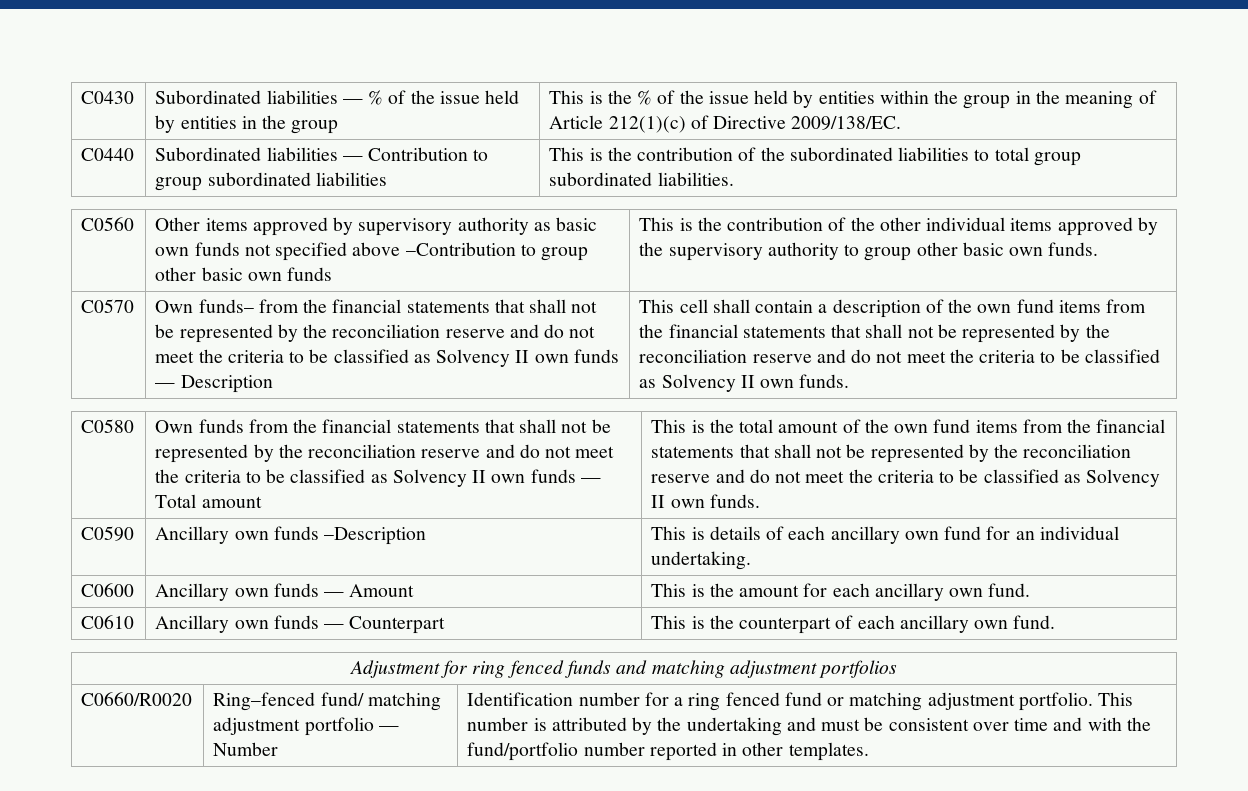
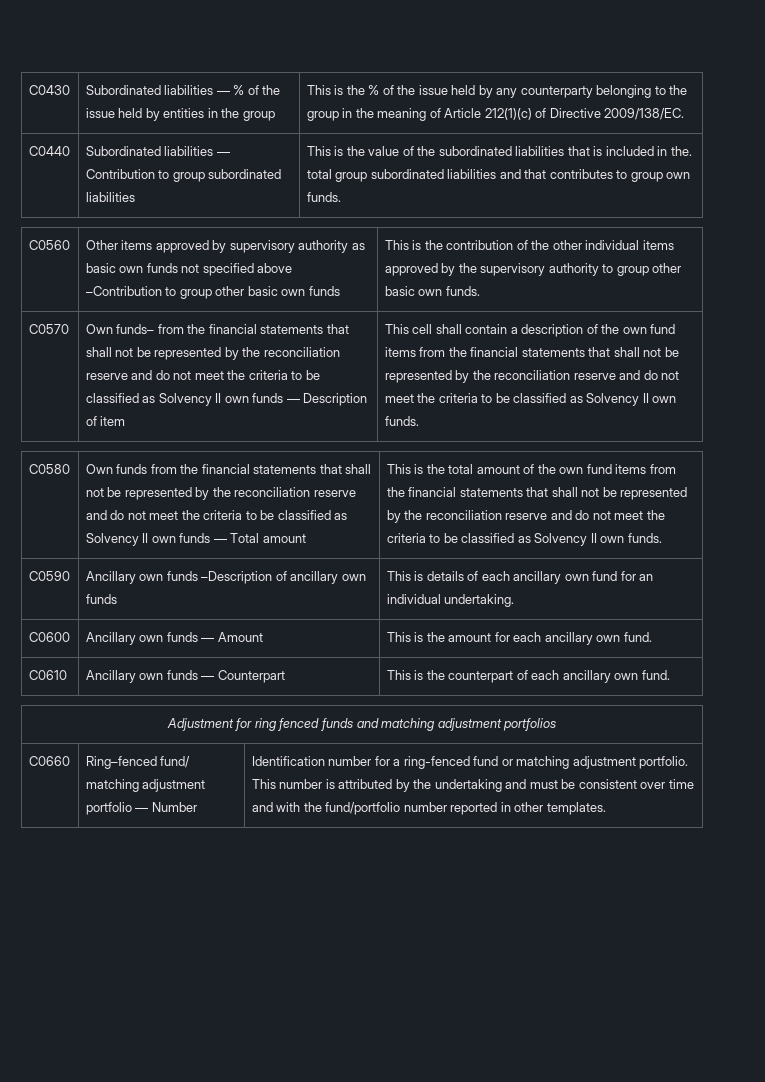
- C0430 | Subordinated liabilities — % of the issue held by entities in the group | This is the % of the issue held by entities within the group in the meaning of Article 212(1)(c) of Directive 2009/138/EC.
+ C0430 | Subordinated liabilities — % of the issue held by entities in the group | This is the % of the issue held by any counterparty belonging to the group in the meaning of Article 212(1)(c) of Directive 2009/138/EC.
- C0440 | Subordinated liabilities — Contribution to group subordinated liabilities | This is the contribution of the subordinated liabilities to total group subordinated liabilities.
+ C0440 | Subordinated liabilities — Contribution to group subordinated liabilities | This is the value of the subordinated liabilities that is included in the. total group subordinated liabilities and that contributes to group own funds.
- Own funds– from the financial statements that shall not be represented by the reconciliation reserve and do not meet the criteria to be classified as Solvency II own funds — Description
+ Own funds– from the financial statements that shall not be represented by the reconciliation reserve and do not meet the criteria to be classified as Solvency II own funds — Description of item
- C0590 | Ancillary own funds –Description | This is details of each ancillary own fund for an individual undertaking.
+ C0590 | Ancillary own funds –Description of ancillary own funds | This is details of each ancillary own fund for an individual undertaking.
- C0660/R0020
+ C0660
- Identification number for a ring fenced fund or matching adjustment portfolio.
+ Identification number for a ring-fenced fund or matching adjustment portfolio.

